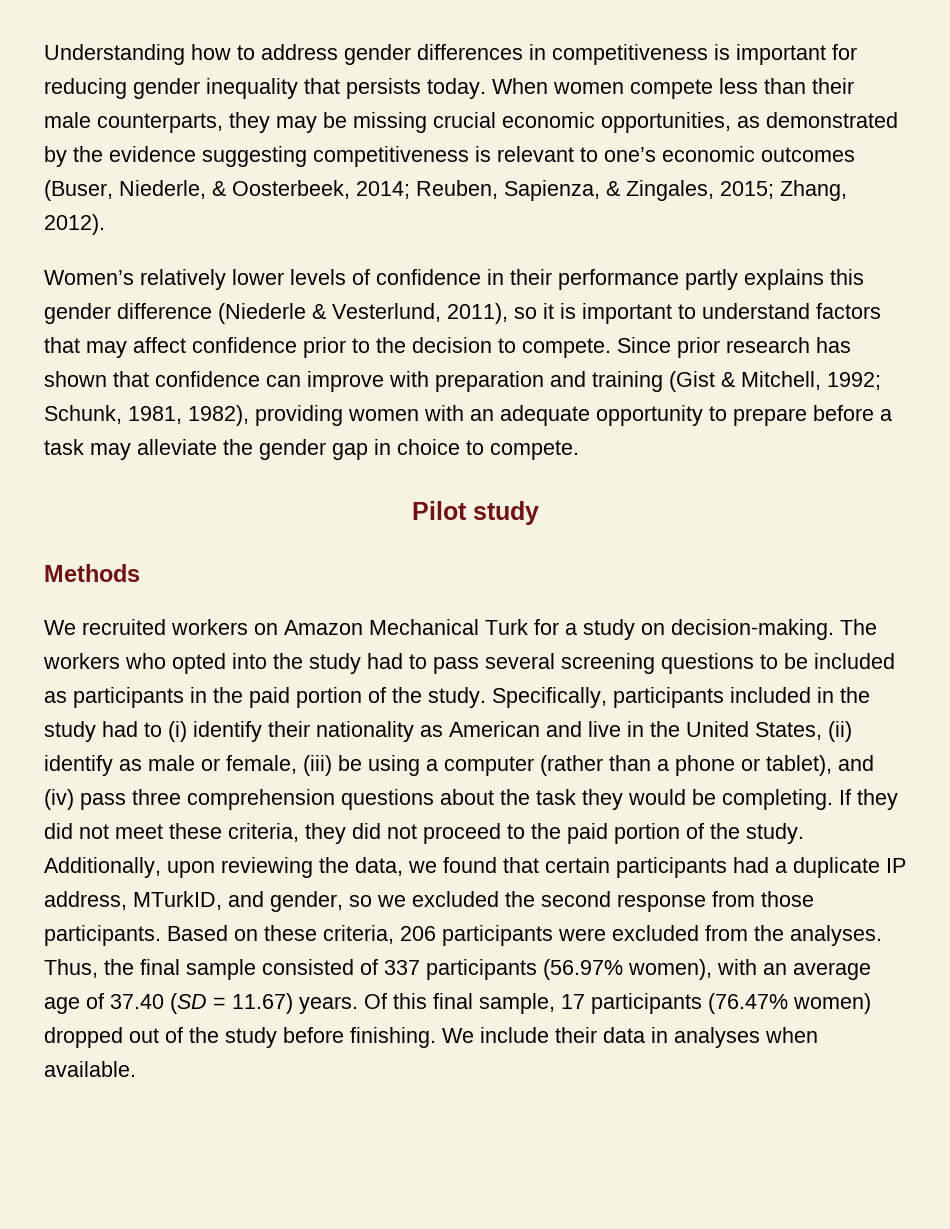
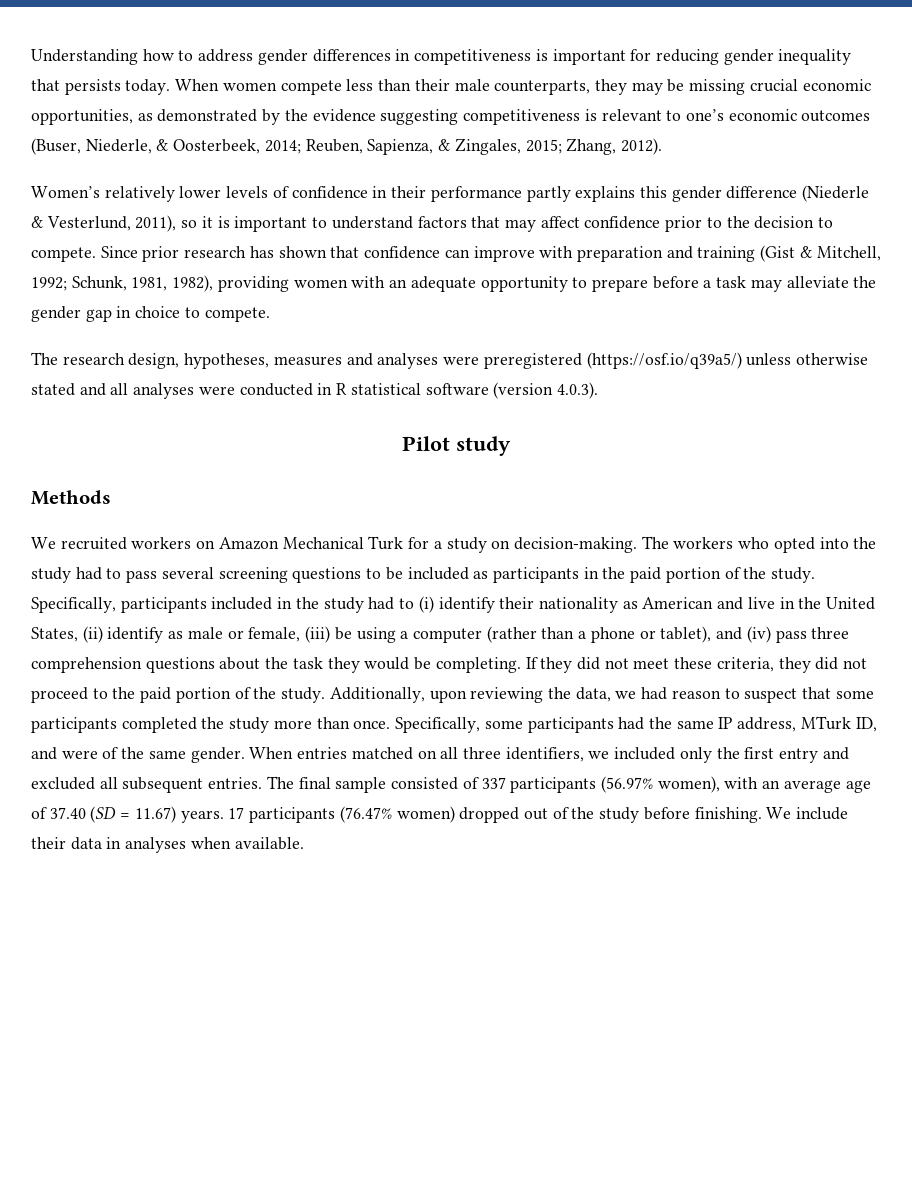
+ The research design, hypotheses, measures and analyses were preregistered (https://osf.io/q39a5/) unless otherwise stated and all analyses were conducted in R statistical software (version 4.0.3).
- Additionally, upon reviewing the data, we found that certain participants had a duplicate IP address, MTurkID, and gender, so we excluded the second response from those participants. Based on these criteria, 206 participants were excluded from the analyses. Thus, the final sample consisted of 337 participants (56.97% women), with an average age of 37.40 (SD = 11.67) years.
+ Additionally, upon reviewing the data, we had reason to suspect that some participants completed the study more than once. Specifically, some participants had the same IP address, MTurk ID, and were of the same gender. When entries matched on all three identifiers, we included only the first entry and excluded all subsequent entries. The final sample consisted of 337 participants (56.97% women), with an average age of 37.40 (SD = 11.67) years.
- Of this final sample, 17 participants (76.47% women) dropped out of the study before finishing.
+ 17 participants (76.47% women) dropped out of the study before finishing.

